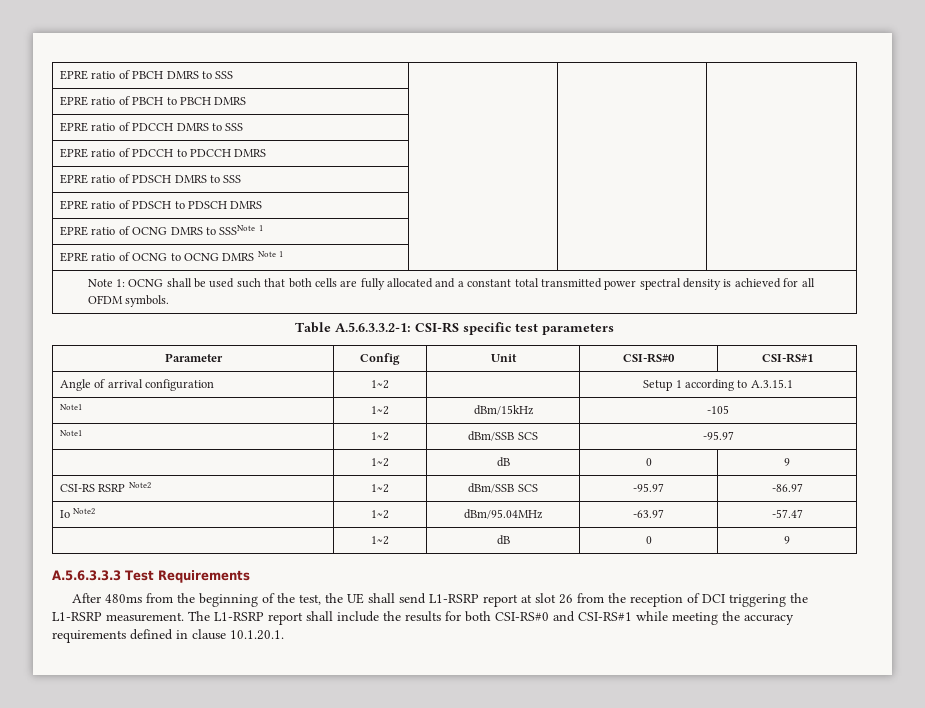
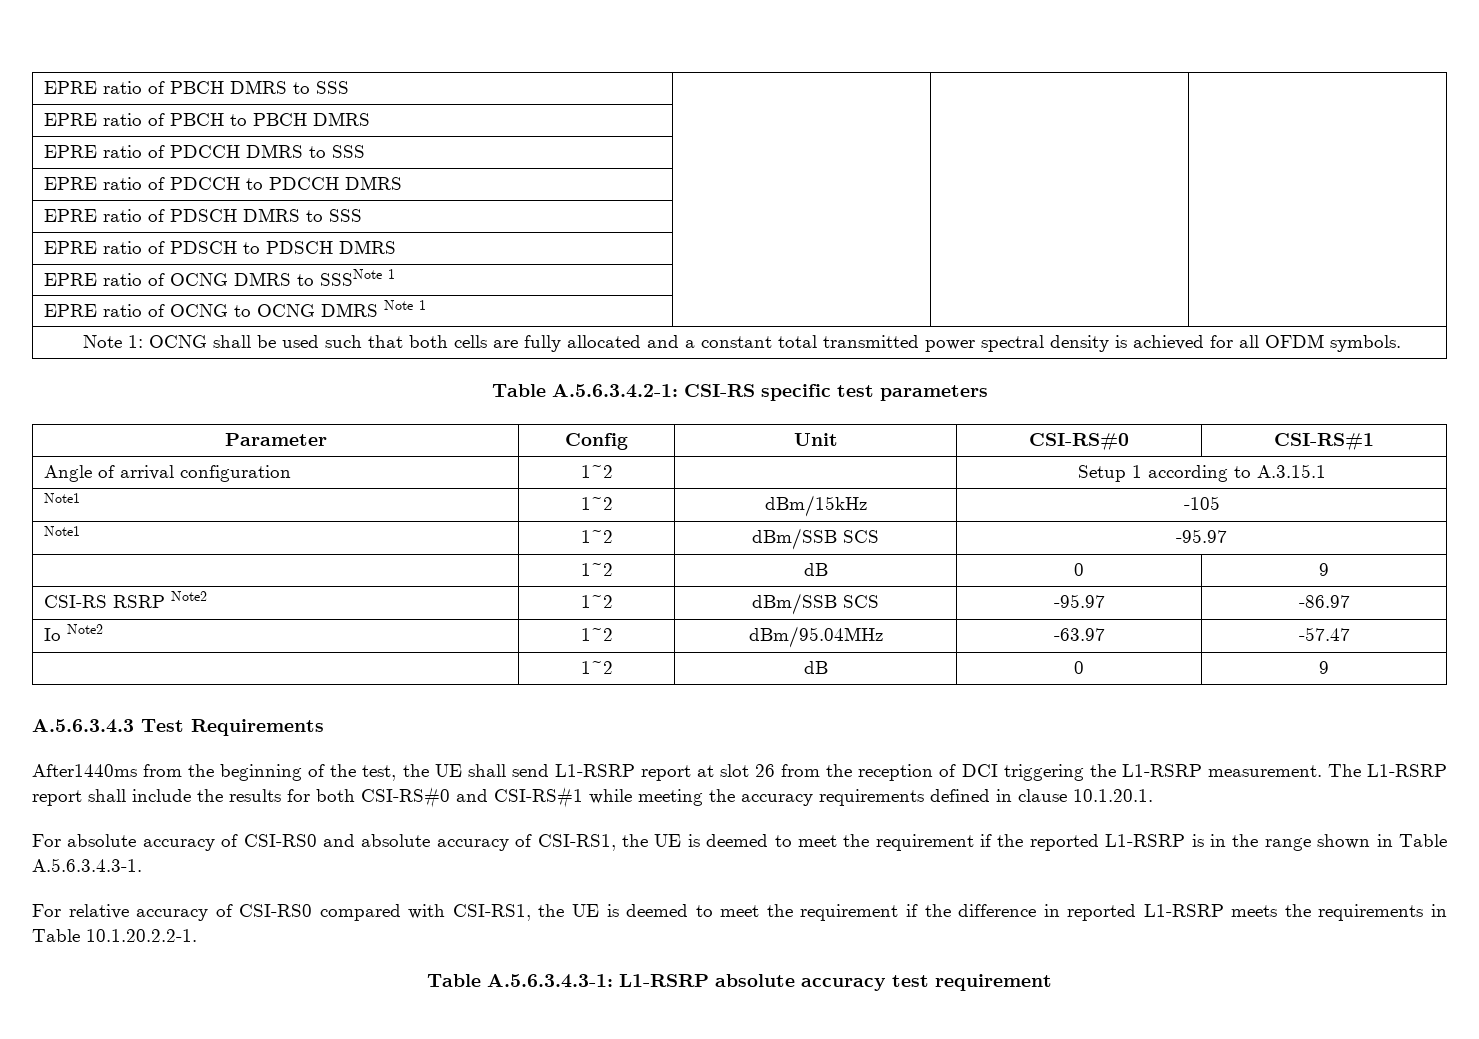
- Table A.5.6.3.3.2-1: CSI-RS specific test parameters
+ Table A.5.6.3.4.2-1: CSI-RS specific test parameters
- A.5.6.3.3.3 Test Requirements
+ A.5.6.3.4.3 Test Requirements
- After 480ms from the beginning of the test, the UE shall send L1-RSRP report at slot 26 from the reception of DCI triggering the L1-RSRP measurement.
+ After1440ms from the beginning of the test, the UE shall send L1-RSRP report at slot 26 from the reception of DCI triggering the L1-RSRP measurement.
+ For absolute accuracy of CSI-RS0 and absolute accuracy of CSI-RS1, the UE is deemed to meet the requirement if the reported L1-RSRP is in the range shown in Table A.5.6.3.4.3-1.
+ For relative accuracy of CSI-RS0 compared with CSI-RS1, the UE is deemed to meet the requirement if the difference in reported L1-RSRP meets the requirements in Table 10.1.20.2.2-1.
+ Table A.5.6.3.4.3-1: L1-RSRP absolute accuracy test requirement

